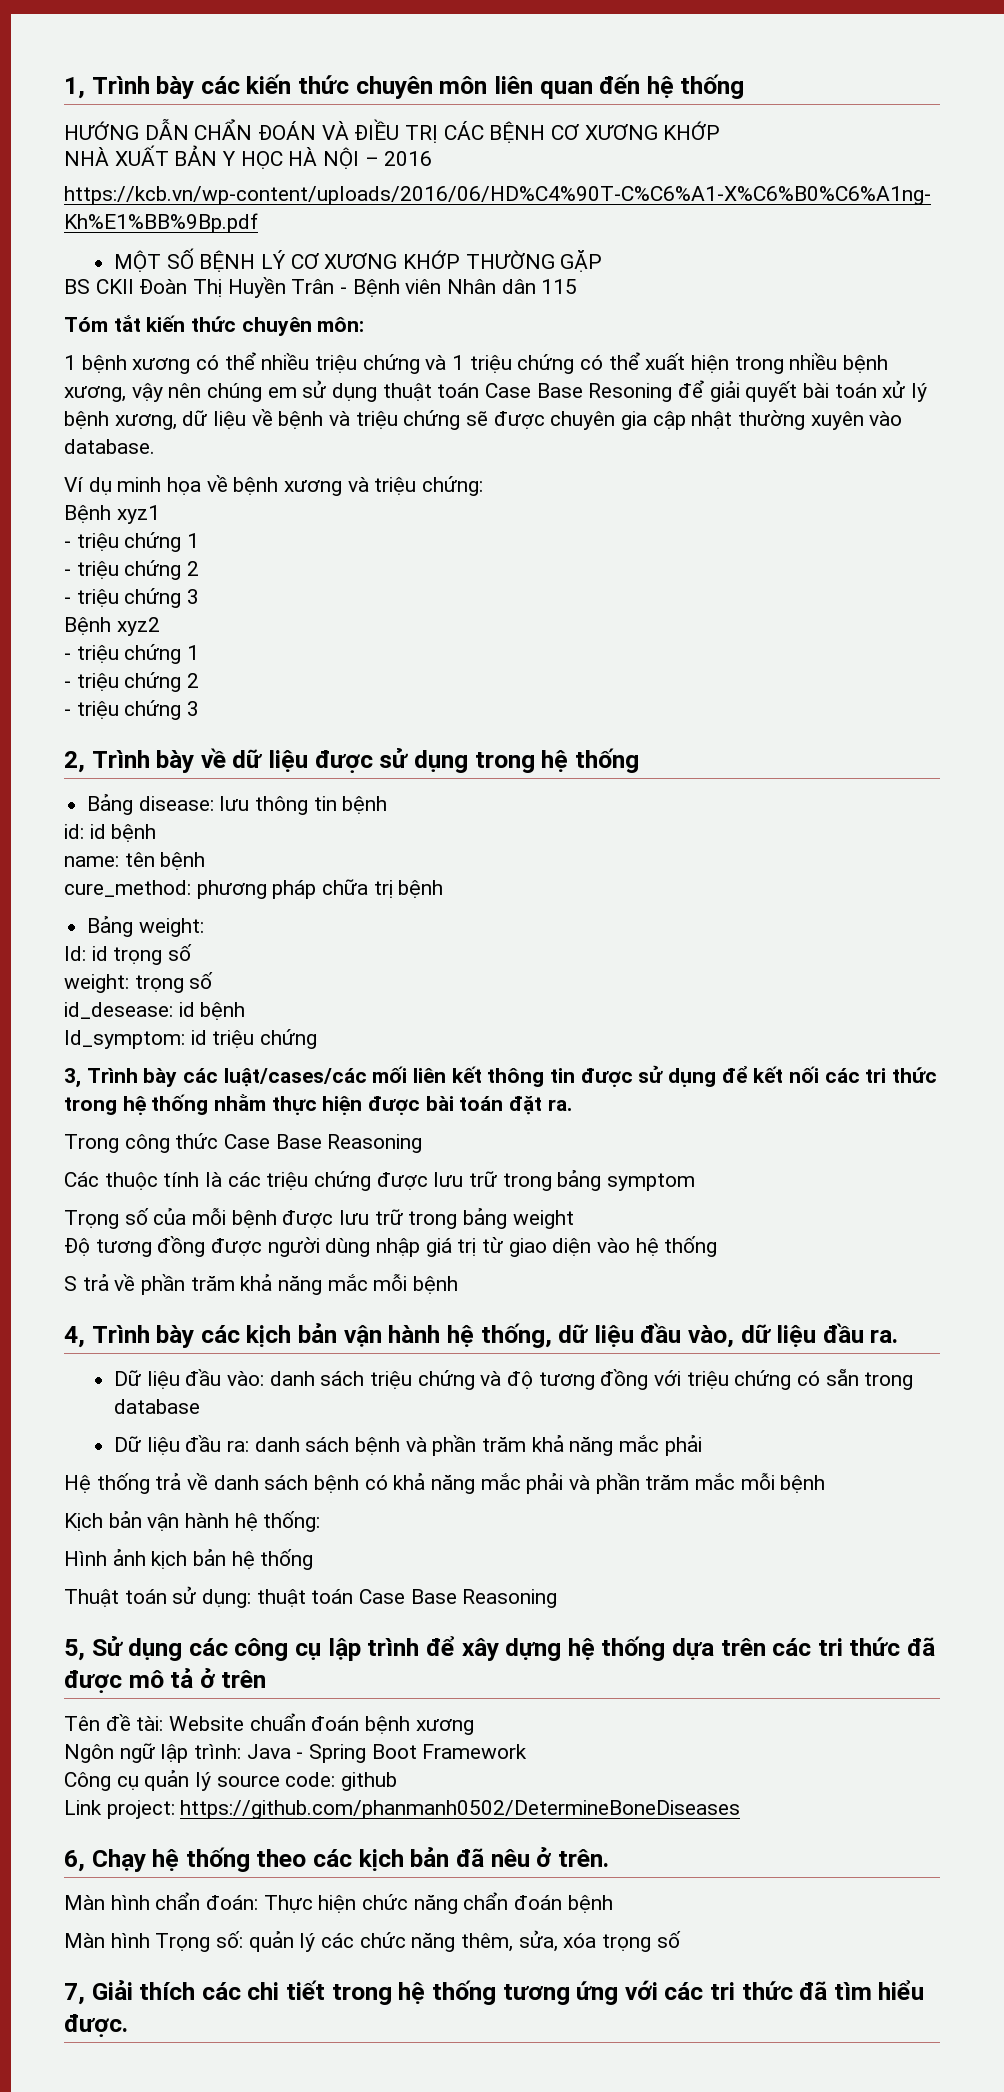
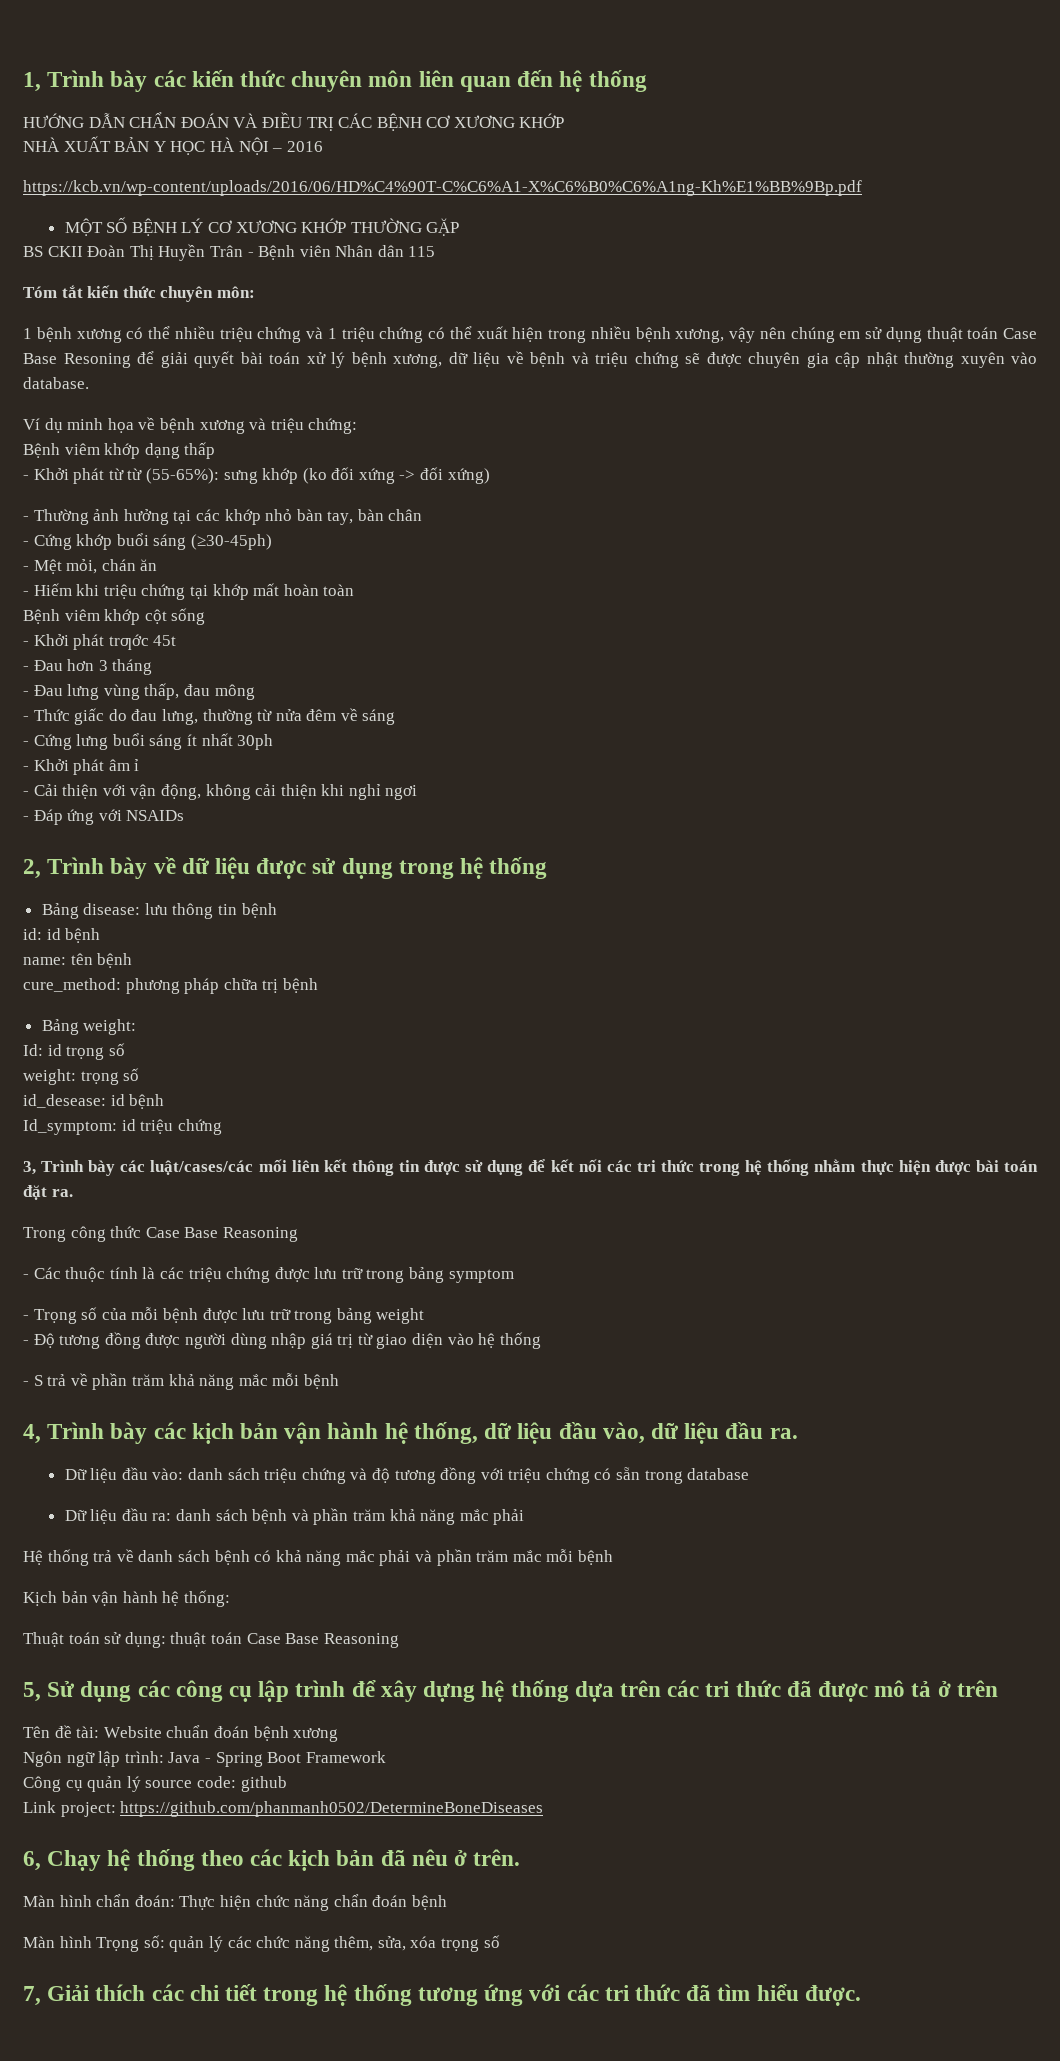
- Bệnh xyz1
- - triệu chứng 1
- - triệu chứng 2
- - triệu chứng 3
- Bệnh xyz2
- - triệu chứng 1
- - triệu chứng 2
- - triệu chứng 3
+ Bệnh viêm khớp dạng thấp
+ - Khởi phát từ từ (55-65%): sưng khớp (ko đối xứng -> đối xứng)
+ - Thường ảnh hưởng tại các khớp nhỏ bàn tay, bàn chân
+ - Cứng khớp buổi sáng (≥30-45ph)
+ - Mệt mỏi, chán ăn
+ - Hiếm khi triệu chứng tại khớp mất hoàn toàn
+ Bệnh viêm khớp cột sống
+ - Khởi phát trƣớc 45t
+ - Đau hơn 3 tháng
+ - Đau lưng vùng thấp, đau mông
+ - Thức giấc do đau lưng, thường từ nửa đêm về sáng
+ - Cứng lưng buổi sáng ít nhất 30ph
+ - Khởi phát âm ỉ
+ - Cải thiện với vận động, không cải thiện khi nghỉ ngơi
+ - Đáp ứng với NSAIDs
- Các thuộc tính là các triệu chứng được lưu trữ trong bảng symptom
+ - Các thuộc tính là các triệu chứng được lưu trữ trong bảng symptom
- Trọng số của mỗi bệnh được lưu trữ trong bảng weight
+ - Trọng số của mỗi bệnh được lưu trữ trong bảng weight
- Độ tương đồng được người dùng nhập giá trị từ giao diện vào hệ thống
+ - Độ tương đồng được người dùng nhập giá trị từ giao diện vào hệ thống
- S trả về phần trăm khả năng mắc mỗi bệnh
+ - S trả về phần trăm khả năng mắc mỗi bệnh
- Hình ảnh kịch bản hệ thống

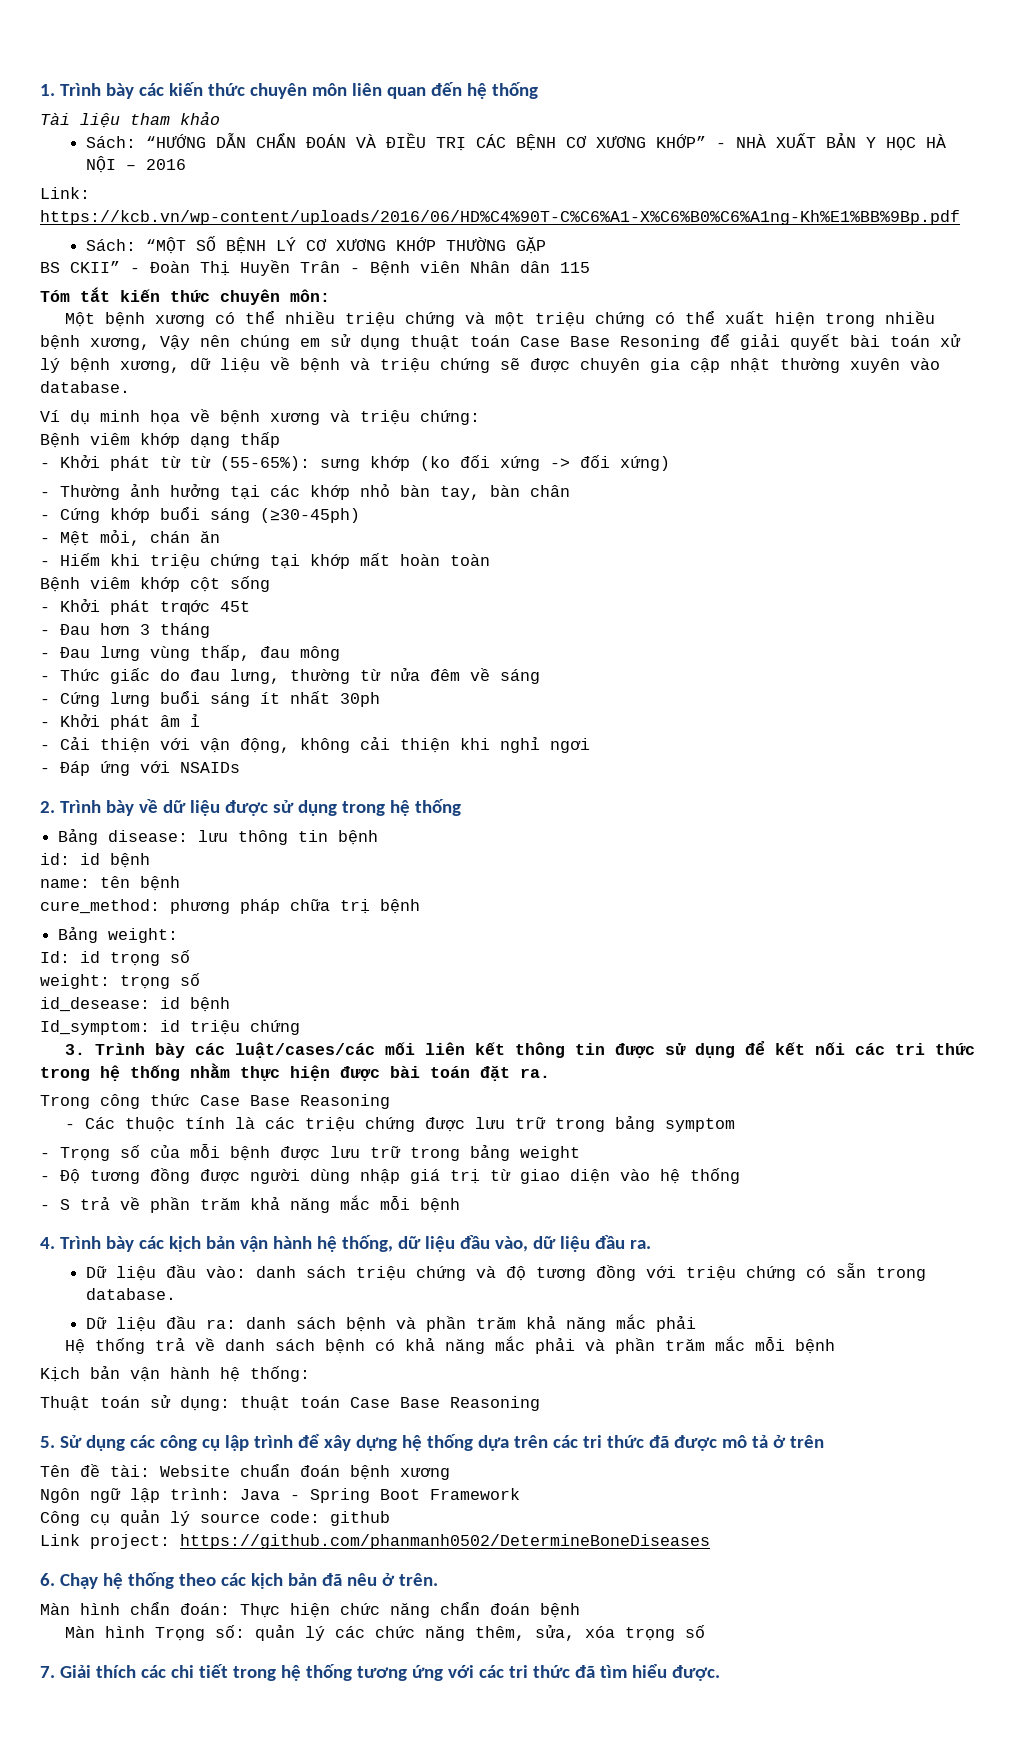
- 1, Trình bày các kiến thức chuyên môn liên quan đến hệ thống
+ 1. Trình bày các kiến thức chuyên môn liên quan đến hệ thống
- HƯỚNG DẪN CHẨN ĐOÁN VÀ ĐIỀU TRỊ CÁC BỆNH CƠ XƯƠNG KHỚP
- NHÀ XUẤT BẢN Y HỌC HÀ NỘI – 2016
+ Tài liệu tham khảo
+ Sách: “HƯỚNG DẪN CHẨN ĐOÁN VÀ ĐIỀU TRỊ CÁC BỆNH CƠ XƯƠNG KHỚP” - NHÀ XUẤT BẢN Y HỌC HÀ NỘI – 2016
- https://kcb.vn/wp-content/uploads/2016/06/HD%C4%90T-C%C6%A1-X%C6%B0%C6%A1ng-Kh%E1%BB%9Bp.pdf
+ Link: https://kcb.vn/wp-content/uploads/2016/06/HD%C4%90T-C%C6%A1-X%C6%B0%C6%A1ng-Kh%E1%BB%9Bp.pdf
- MỘT SỐ BỆNH LÝ CƠ XƯƠNG KHỚP THƯỜNG GẶP
+ Sách: “MỘT SỐ BỆNH LÝ CƠ XƯƠNG KHỚP THƯỜNG GẶP
- BS CKII Đoàn Thị Huyền Trân - Bệnh viên Nhân dân 115
+ BS CKII” - Đoàn Thị Huyền Trân - Bệnh viên Nhân dân 115
- 1 bệnh xương có thể nhiều triệu chứng và 1 triệu chứng có thể xuất hiện trong nhiều bệnh xương, vậy nên chúng em sử dụng thuật toán Case Base Resoning để giải quyết bài toán xử lý bệnh xương, dữ liệu về bệnh và triệu chứng sẽ được chuyên gia cập nhật thường xuyên vào database.
+ Một bệnh xương có thể nhiều triệu chứng và một triệu chứng có thể xuất hiện trong nhiều bệnh xương, Vậy nên chúng em sử dụng thuật toán Case Base Resoning để giải quyết bài toán xử lý bệnh xương, dữ liệu về bệnh và triệu chứng sẽ được chuyên gia cập nhật thường xuyên vào database.
- 2, Trình bày về dữ liệu được sử dụng trong hệ thống
+ 2. Trình bày về dữ liệu được sử dụng trong hệ thống
- 3, Trình bày các luật/cases/các mối liên kết thông tin được sử dụng để kết nối các tri thức trong hệ thống nhằm thực hiện được bài toán đặt ra.
+ 3. Trình bày các luật/cases/các mối liên kết thông tin được sử dụng để kết nối các tri thức trong hệ thống nhằm thực hiện được bài toán đặt ra.
- 4, Trình bày các kịch bản vận hành hệ thống, dữ liệu đầu vào, dữ liệu đầu ra.
+ 4. Trình bày các kịch bản vận hành hệ thống, dữ liệu đầu vào, dữ liệu đầu ra.
- Dữ liệu đầu vào: danh sách triệu chứng và độ tương đồng với triệu chứng có sẵn trong database
+ Dữ liệu đầu vào: danh sách triệu chứng và độ tương đồng với triệu chứng có sẵn trong database.
- 5, Sử dụng các công cụ lập trình để xây dựng hệ thống dựa trên các tri thức đã được mô tả ở trên
+ 5. Sử dụng các công cụ lập trình để xây dựng hệ thống dựa trên các tri thức đã được mô tả ở trên
- 6, Chạy hệ thống theo các kịch bản đã nêu ở trên.
+ 6. Chạy hệ thống theo các kịch bản đã nêu ở trên.
- 7, Giải thích các chi tiết trong hệ thống tương ứng với các tri thức đã tìm hiểu được.
+ 7. Giải thích các chi tiết trong hệ thống tương ứng với các tri thức đã tìm hiểu được.

